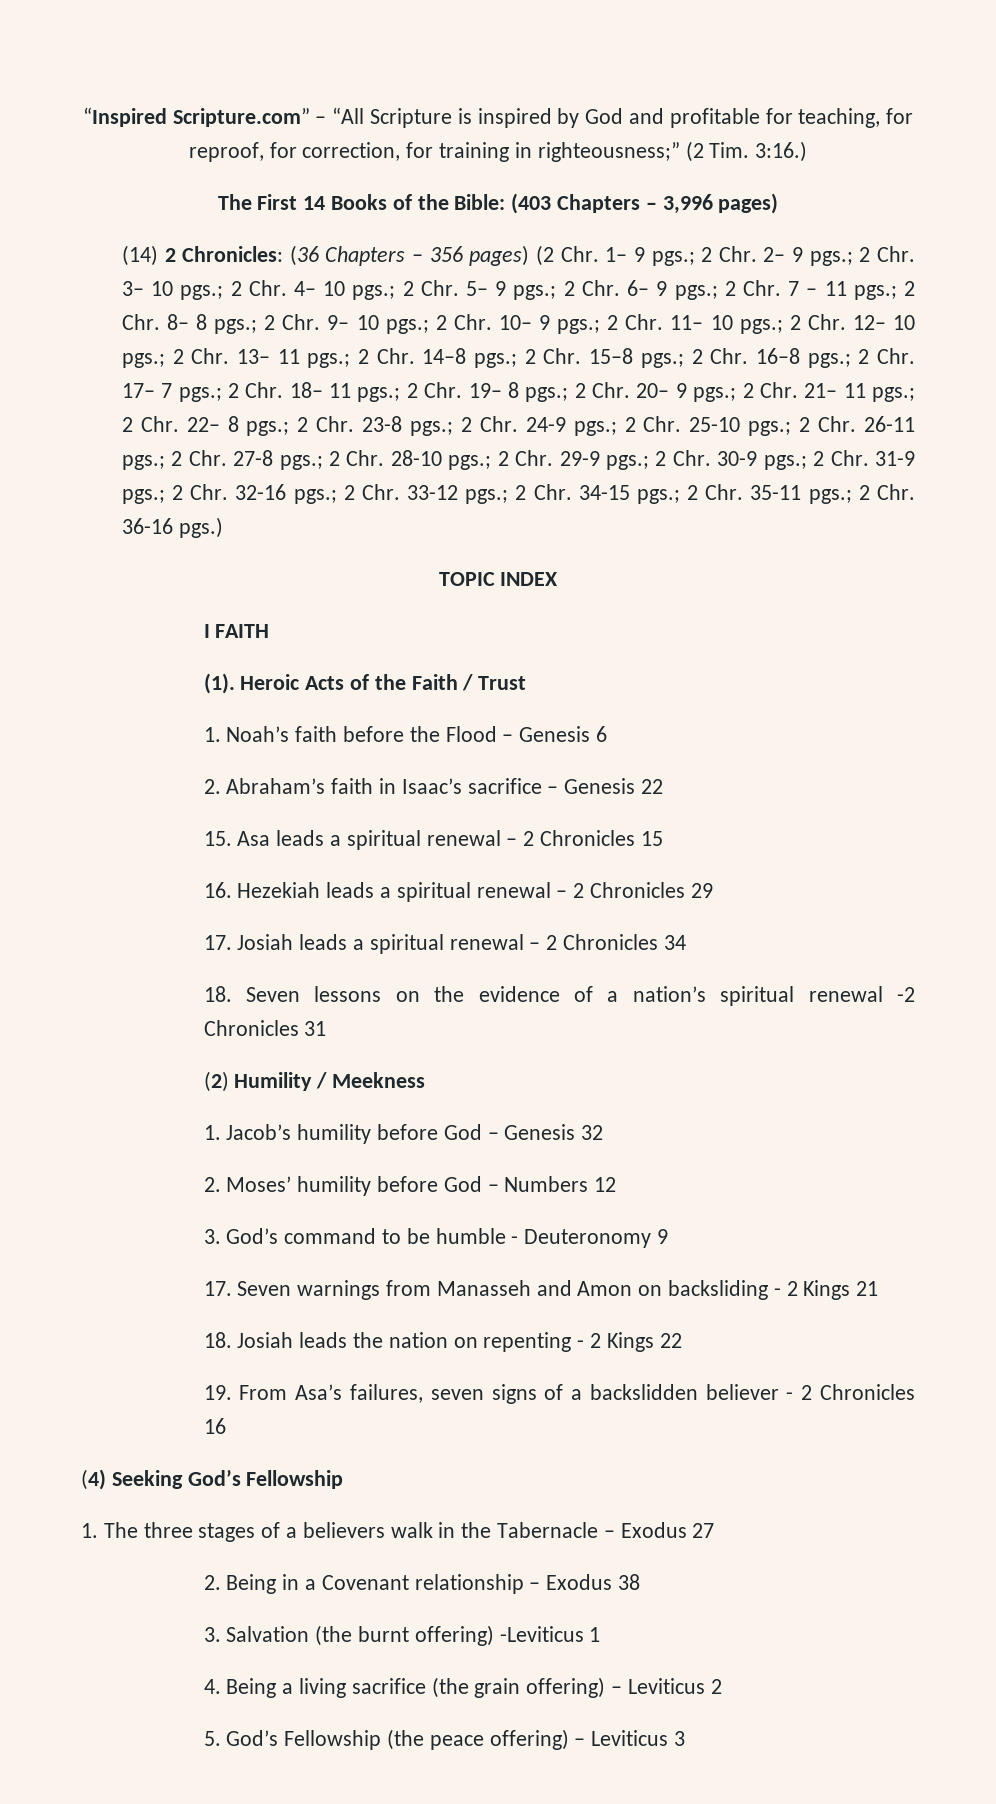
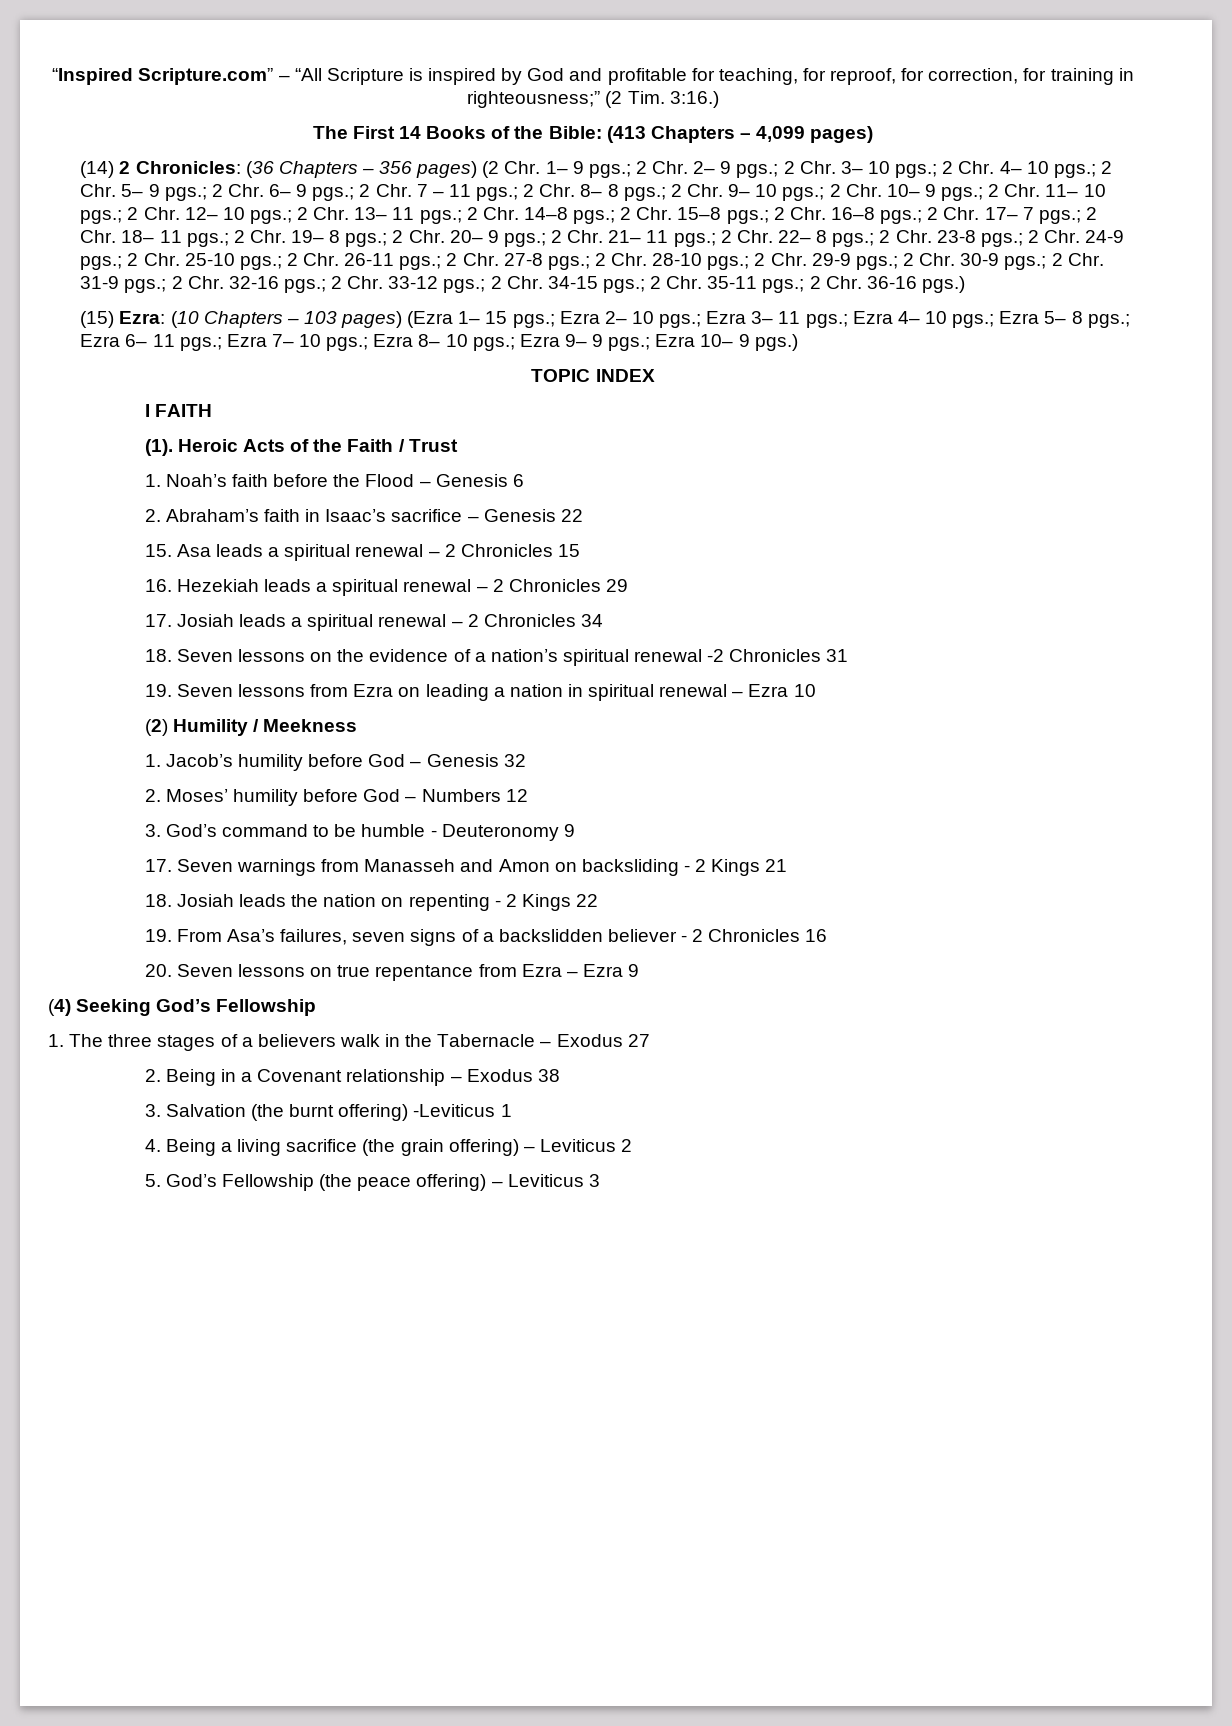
- The First 14 Books of the Bible: (403 Chapters – 3,996 pages)
+ The First 14 Books of the Bible: (413 Chapters – 4,099 pages)
+ (15) Ezra: (10 Chapters – 103 pages) (Ezra 1– 15 pgs.; Ezra 2– 10 pgs.; Ezra 3– 11 pgs.; Ezra 4– 10 pgs.; Ezra 5– 8 pgs.; Ezra 6– 11 pgs.; Ezra 7– 10 pgs.; Ezra 8– 10 pgs.; Ezra 9– 9 pgs.; Ezra 10– 9 pgs.)
+ 19. Seven lessons from Ezra on leading a nation in spiritual renewal – Ezra 10
+ 20. Seven lessons on true repentance from Ezra – Ezra 9

